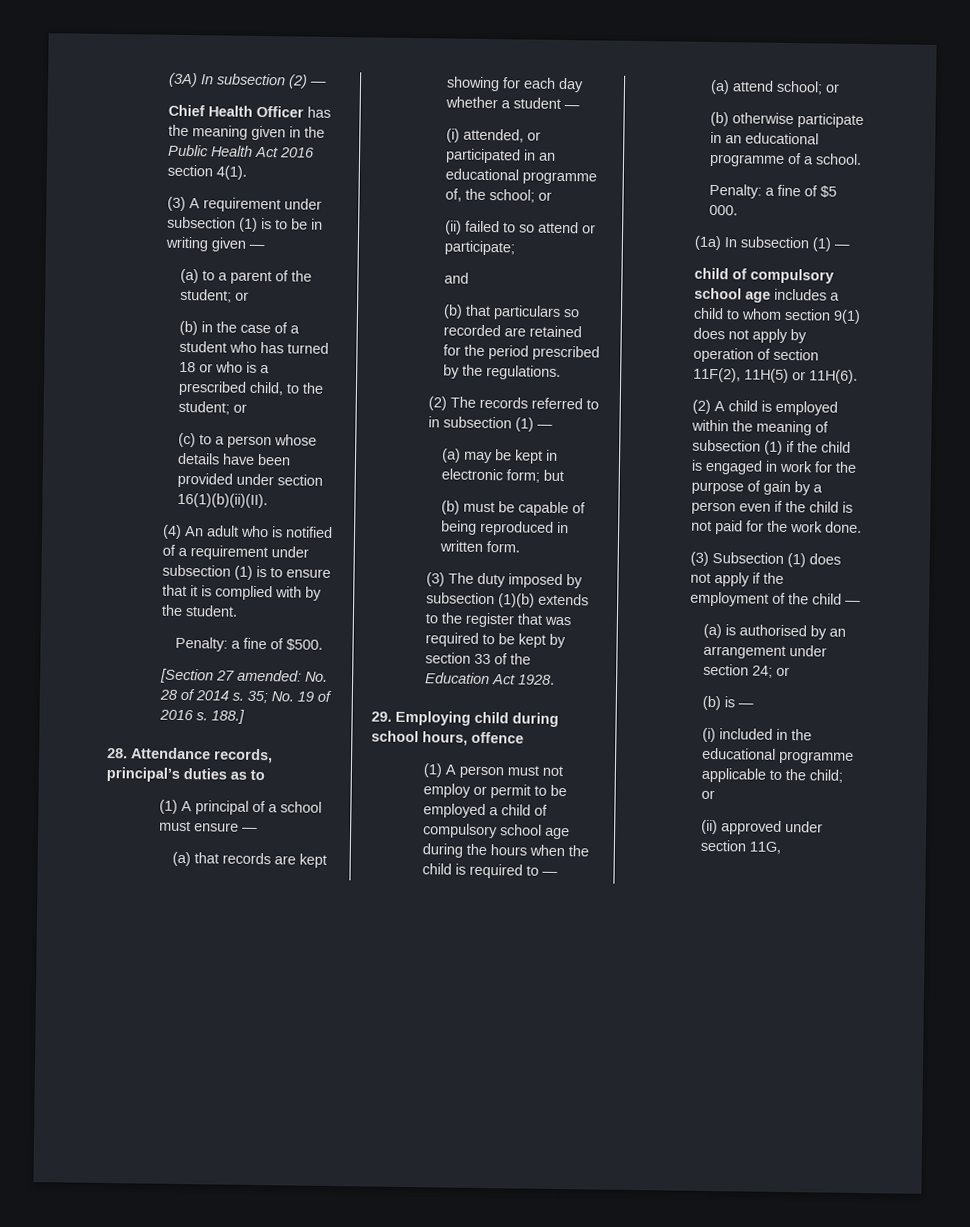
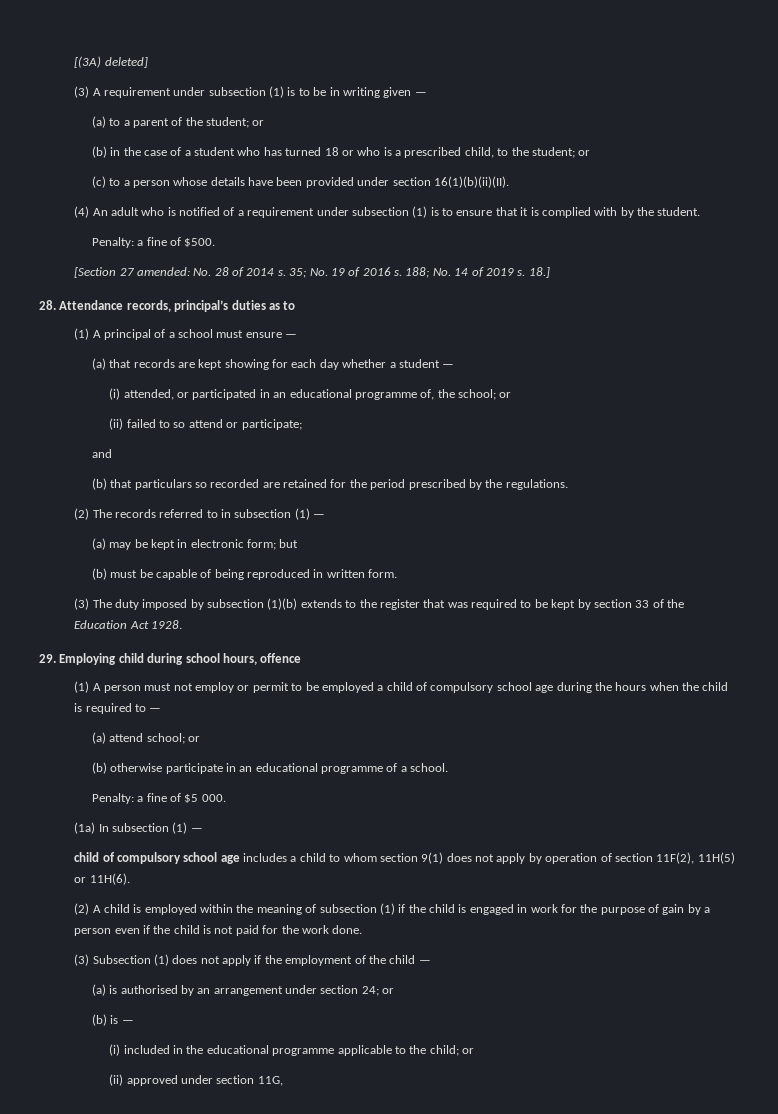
- (3A) In subsection (2) —
- Chief Health Officer has the meaning given in the Public Health Act 2016 section 4(1).
+ [(3A) deleted]
- 188.]
+ 188; No. 14 of 2019 s. 18.]

